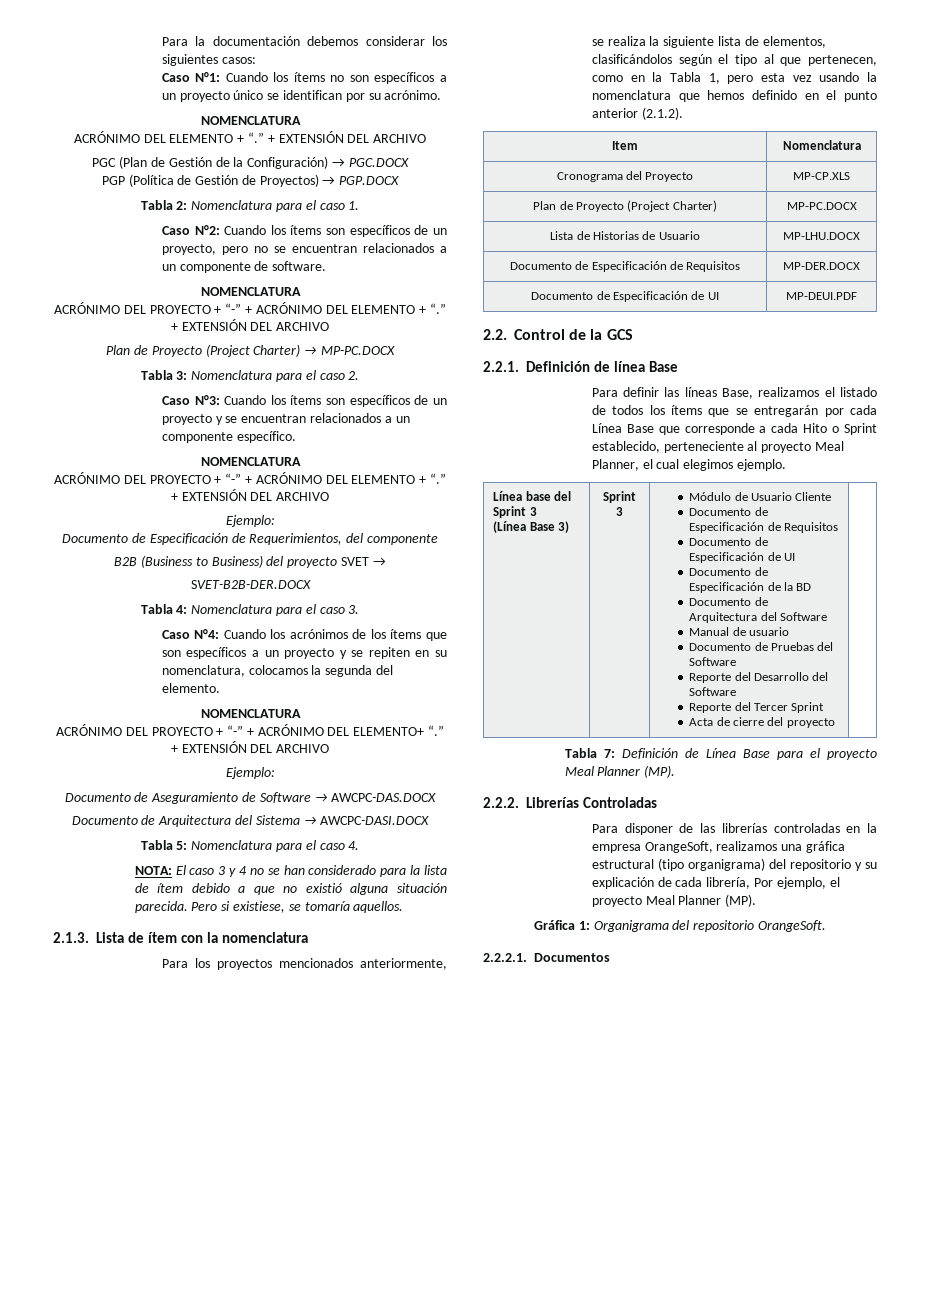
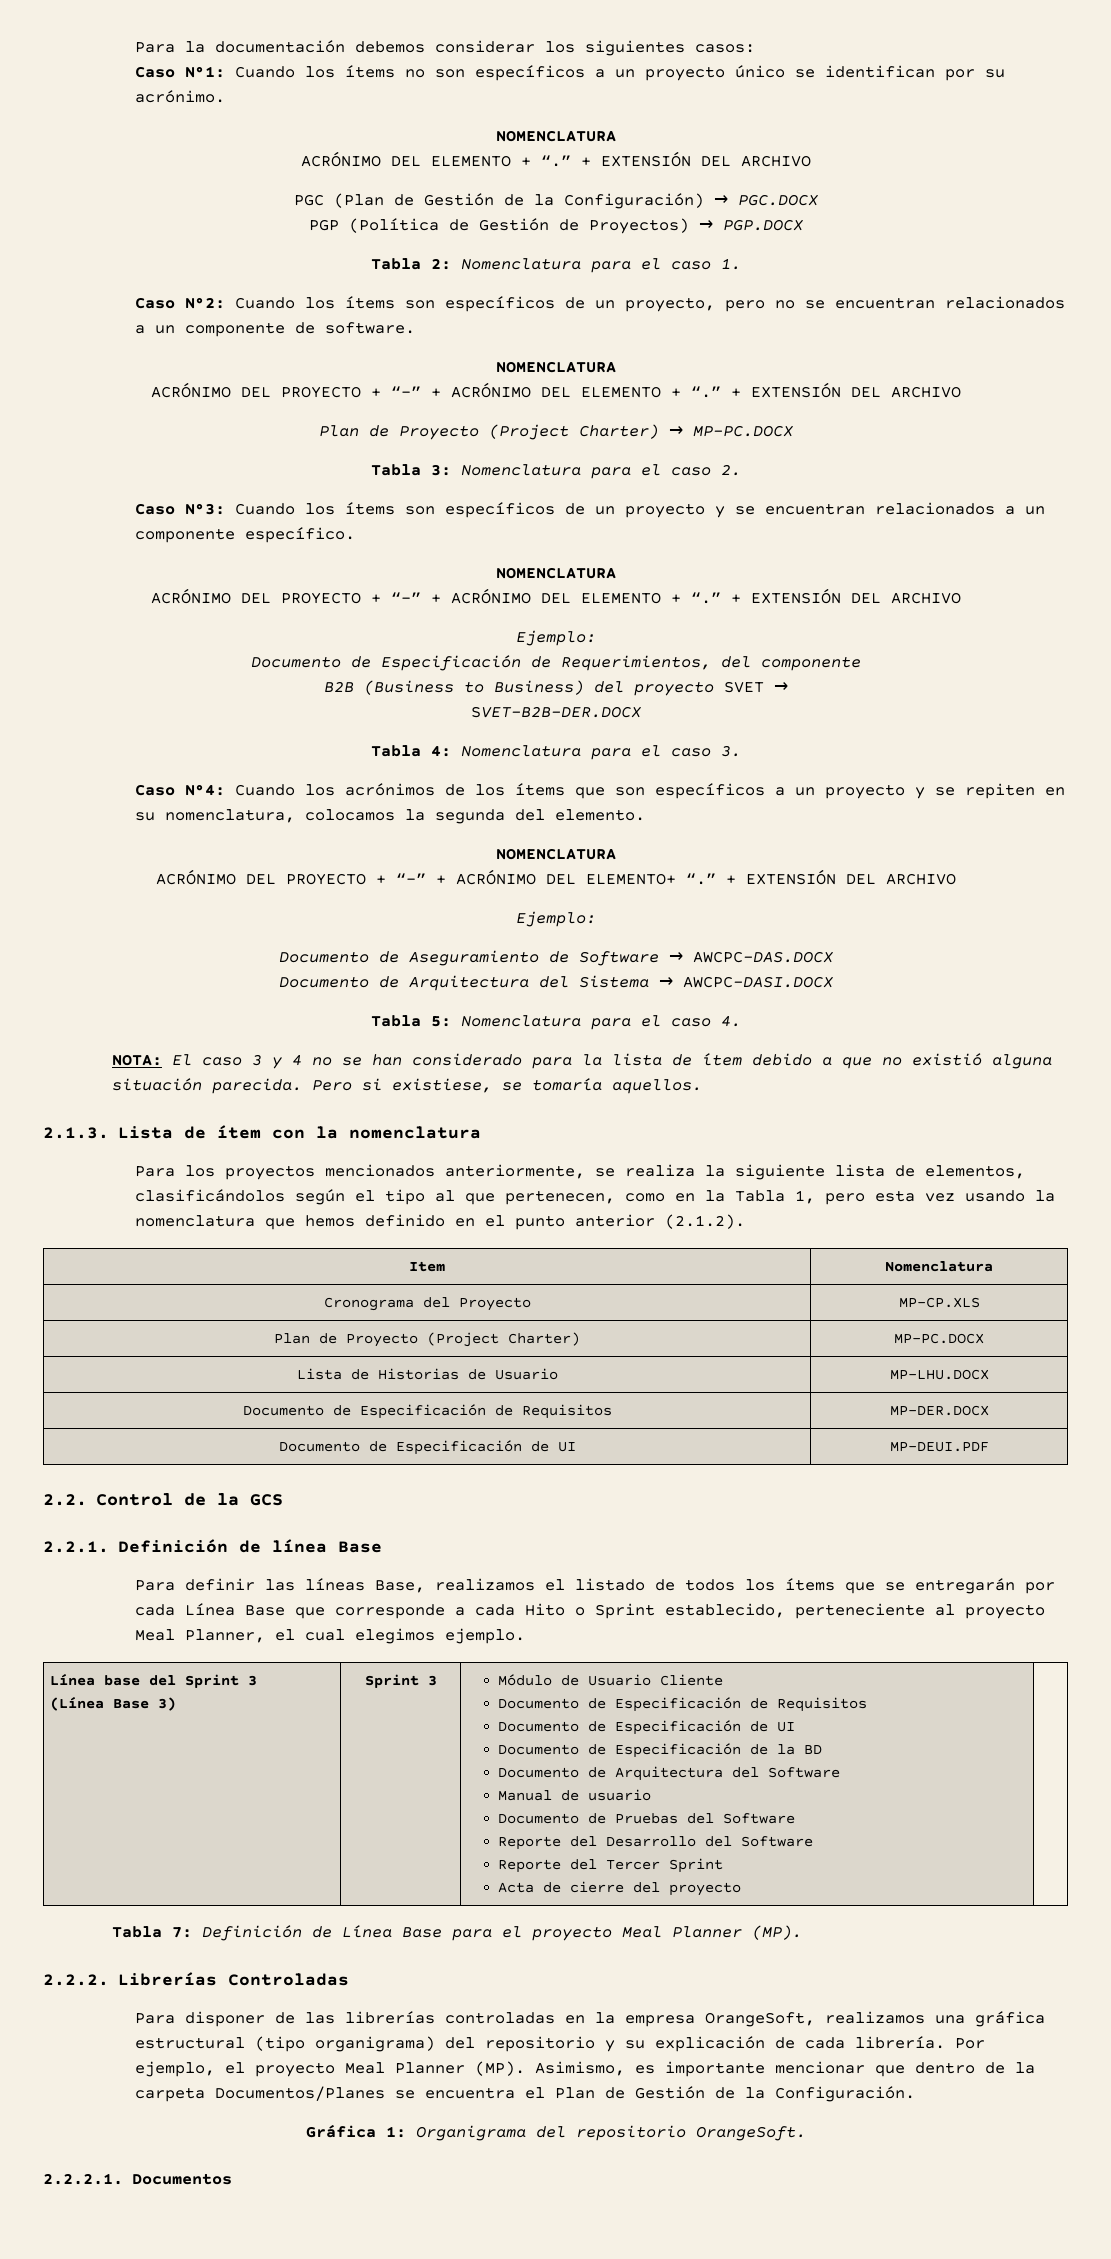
- Para disponer de las librerías controladas en la empresa OrangeSoft, realizamos una gráfica estructural (tipo organigrama) del repositorio y su explicación de cada librería, Por ejemplo, el proyecto Meal Planner (MP).
+ Para disponer de las librerías controladas en la empresa OrangeSoft, realizamos una gráfica estructural (tipo organigrama) del repositorio y su explicación de cada librería. Por ejemplo, el proyecto Meal Planner (MP). Asimismo, es importante mencionar que dentro de la carpeta Documentos/Planes se encuentra el Plan de Gestión de la Configuración.

